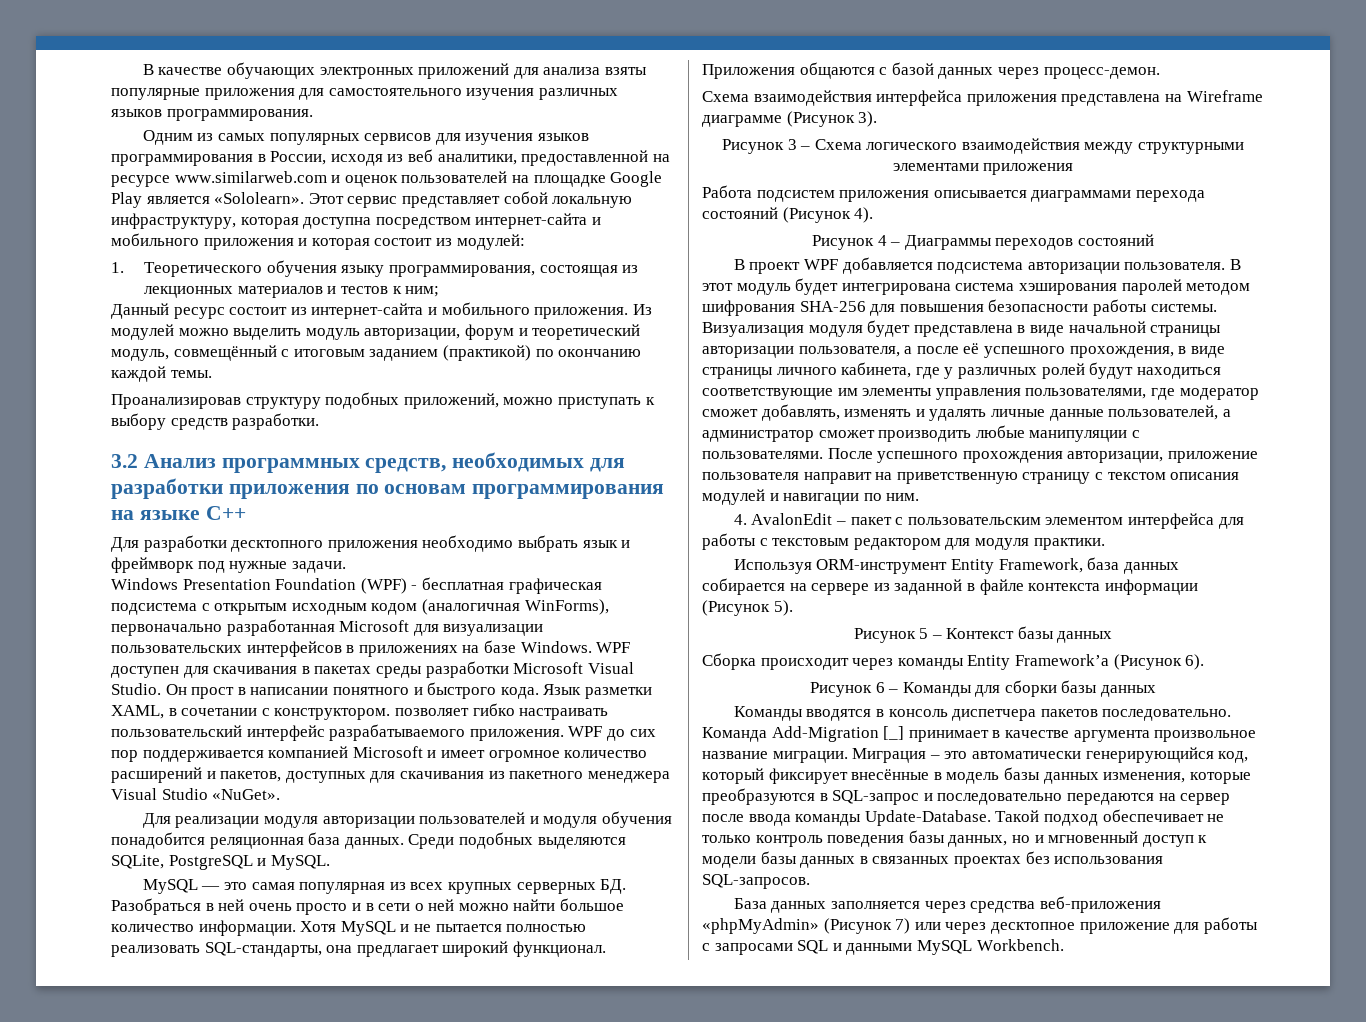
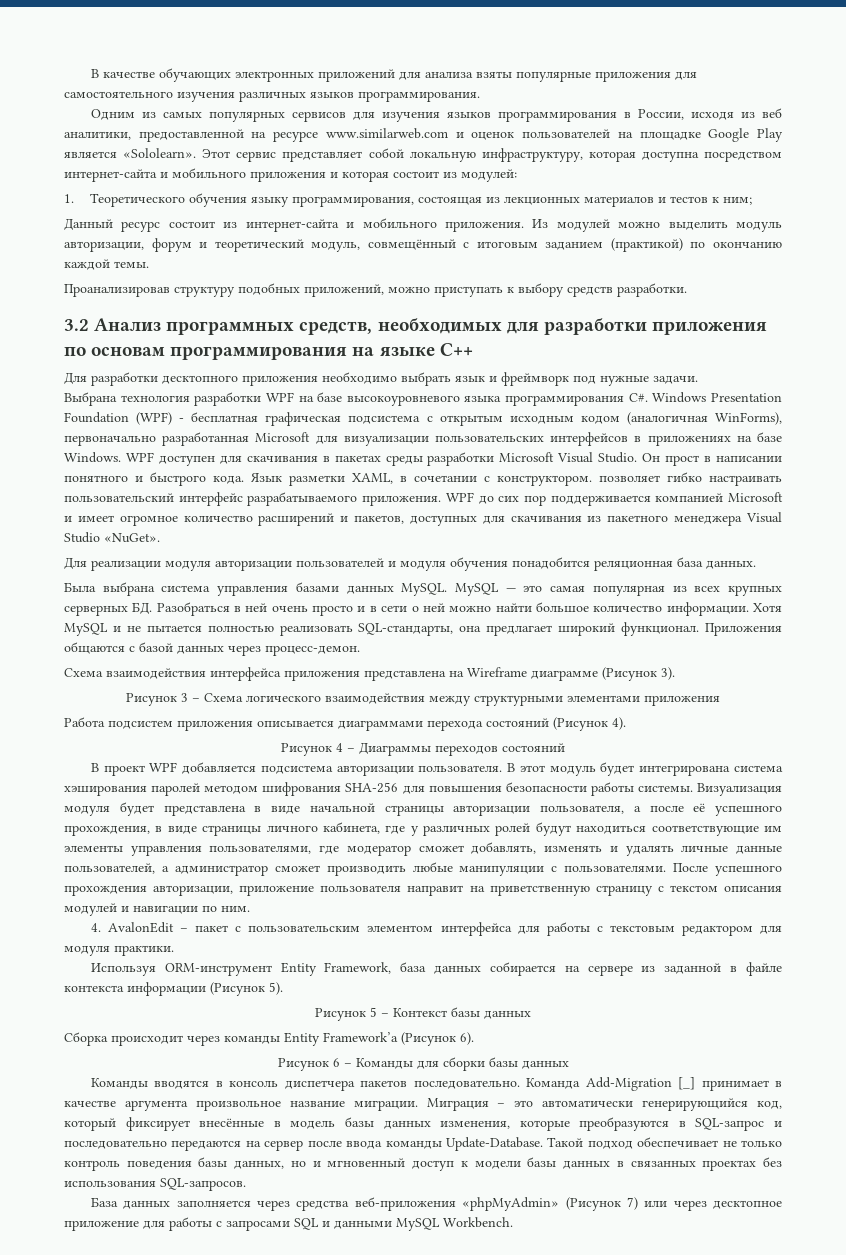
- Windows Presentation Foundation (WPF) - бесплатная графическая подсистема с открытым исходным кодом (аналогичная WinForms), первоначально разработанная Microsoft для визуализации пользовательских интерфейсов в приложениях на базе Windows.
+ Выбрана технология разработки WPF на базе высокоуровневого языка программирования C#. Windows Presentation Foundation (WPF) - бесплатная графическая подсистема с открытым исходным кодом (аналогичная WinForms), первоначально разработанная Microsoft для визуализации пользовательских интерфейсов в приложениях на базе Windows.
- Для реализации модуля авторизации пользователей и модуля обучения понадобится реляционная база данных. Среди подобных выделяются SQLite, PostgreSQL и MySQL.
- MySQL — это самая популярная из всех крупных серверных БД. Разобраться в ней очень просто и в сети о ней можно найти большое количество информации.
+ Для реализации модуля авторизации пользователей и модуля обучения понадобится реляционная база данных.
+ Была выбрана система управления базами данных MySQL. MySQL — это самая популярная из всех крупных серверных БД. Разобраться в ней очень просто и в сети о ней можно найти большое количество информации.

